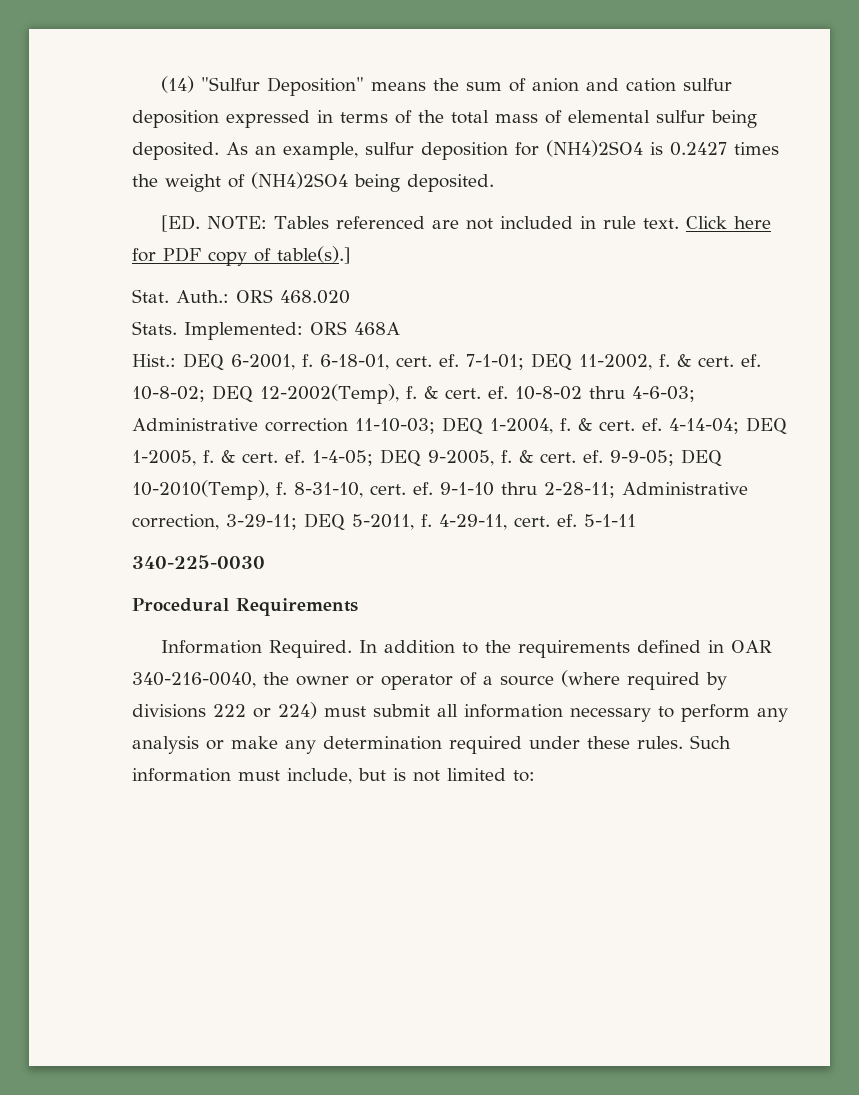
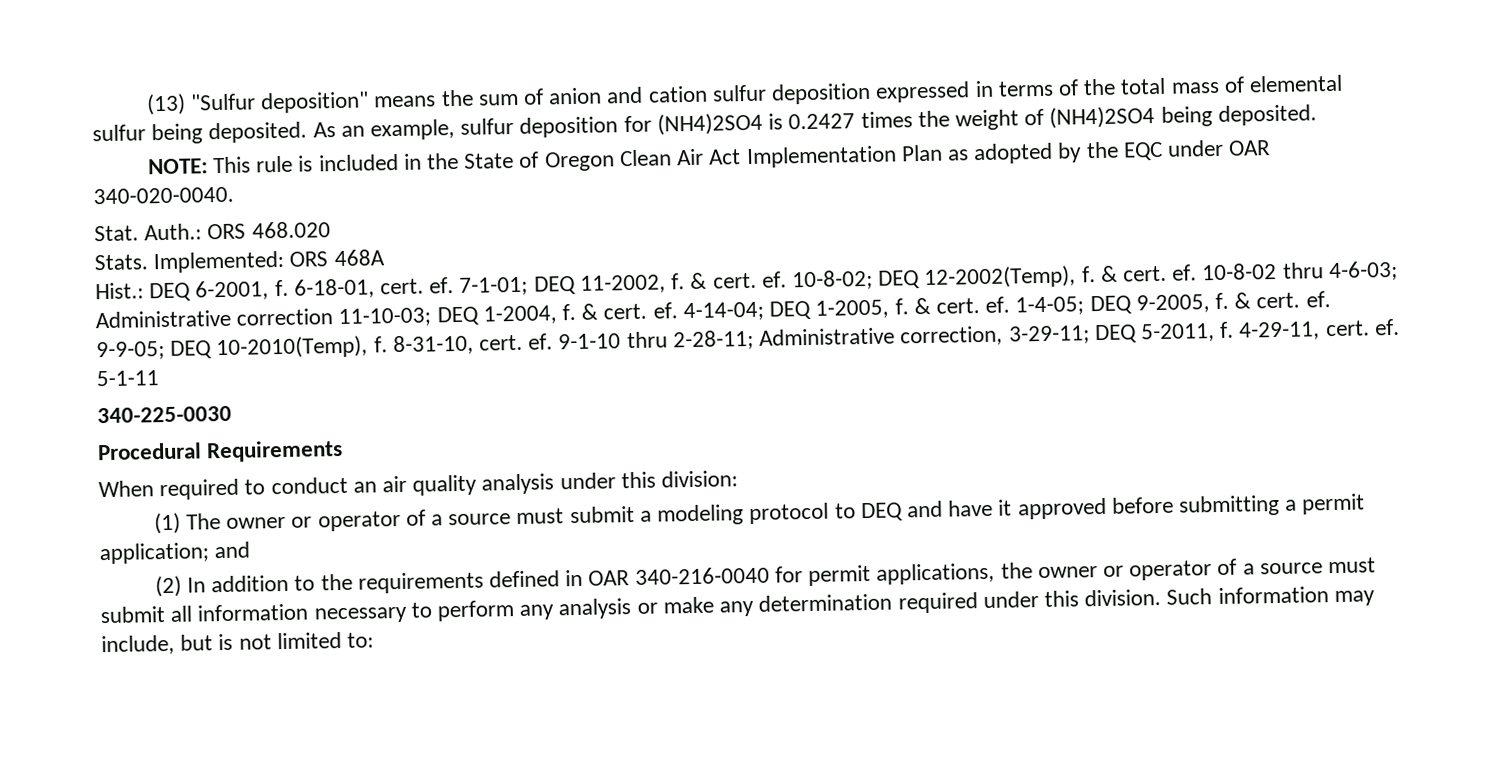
- (14) "Sulfur Deposition" means the sum of anion and cation sulfur deposition expressed in terms of the total mass of elemental sulfur being deposited.
+ (13) "Sulfur deposition" means the sum of anion and cation sulfur deposition expressed in terms of the total mass of elemental sulfur being deposited.
- [ED. NOTE: Tables referenced are not included in rule text. Click here for PDF copy of table(s).]
+ NOTE: This rule is included in the State of Oregon Clean Air Act Implementation Plan as adopted by the EQC under OAR 340-020-0040.
- Information Required. In addition to the requirements defined in OAR 340-216-0040, the owner or operator of a source (where required by divisions 222 or 224) must submit all information necessary to perform any analysis or make any determination required under these rules.
+ When required to conduct an air quality analysis under this division:
+ (1) The owner or operator of a source must submit a modeling protocol to DEQ and have it approved before submitting a permit application; and
+ (2) In addition to the requirements defined in OAR 340-216-0040 for permit applications, the owner or operator of a source must submit all information necessary to perform any analysis or make any determination required under this division.
- Such information must include, but is not limited to:
+ Such information may include, but is not limited to:

